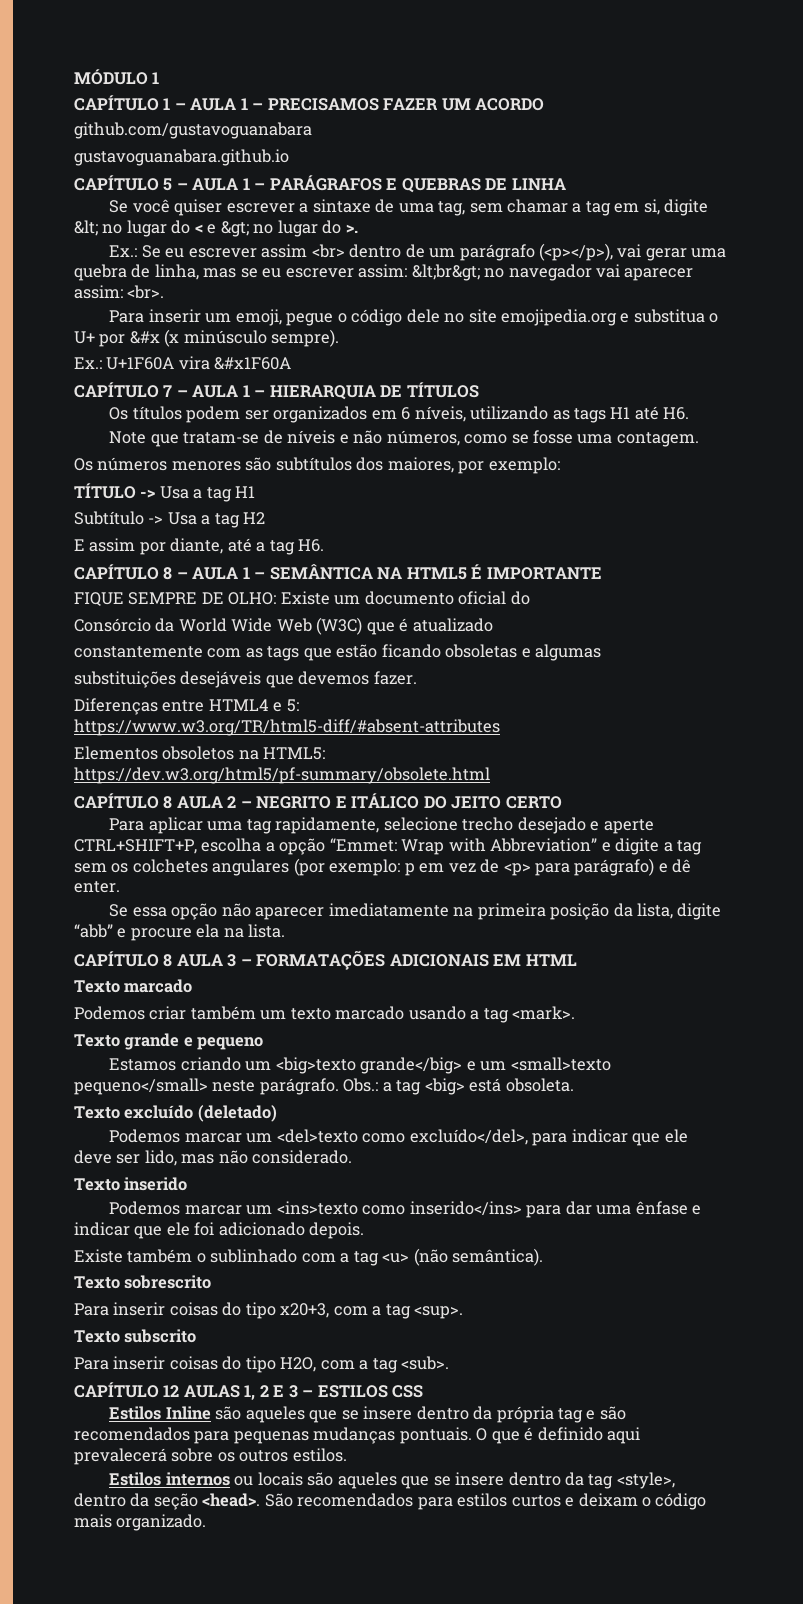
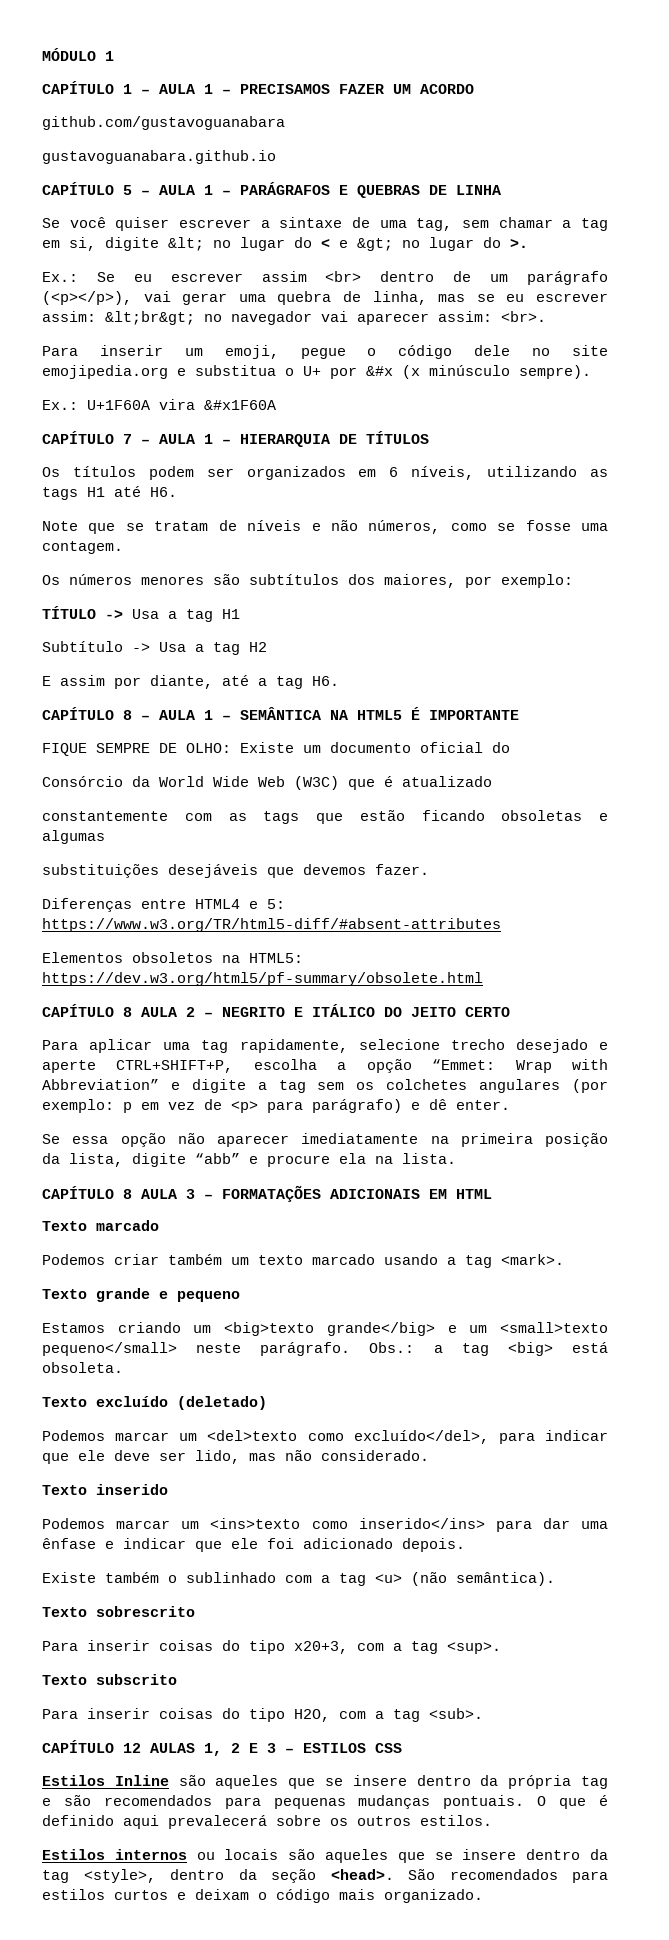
- Note que tratam-se de níveis e não números, como se fosse uma contagem.
+ Note que se tratam de níveis e não números, como se fosse uma contagem.

